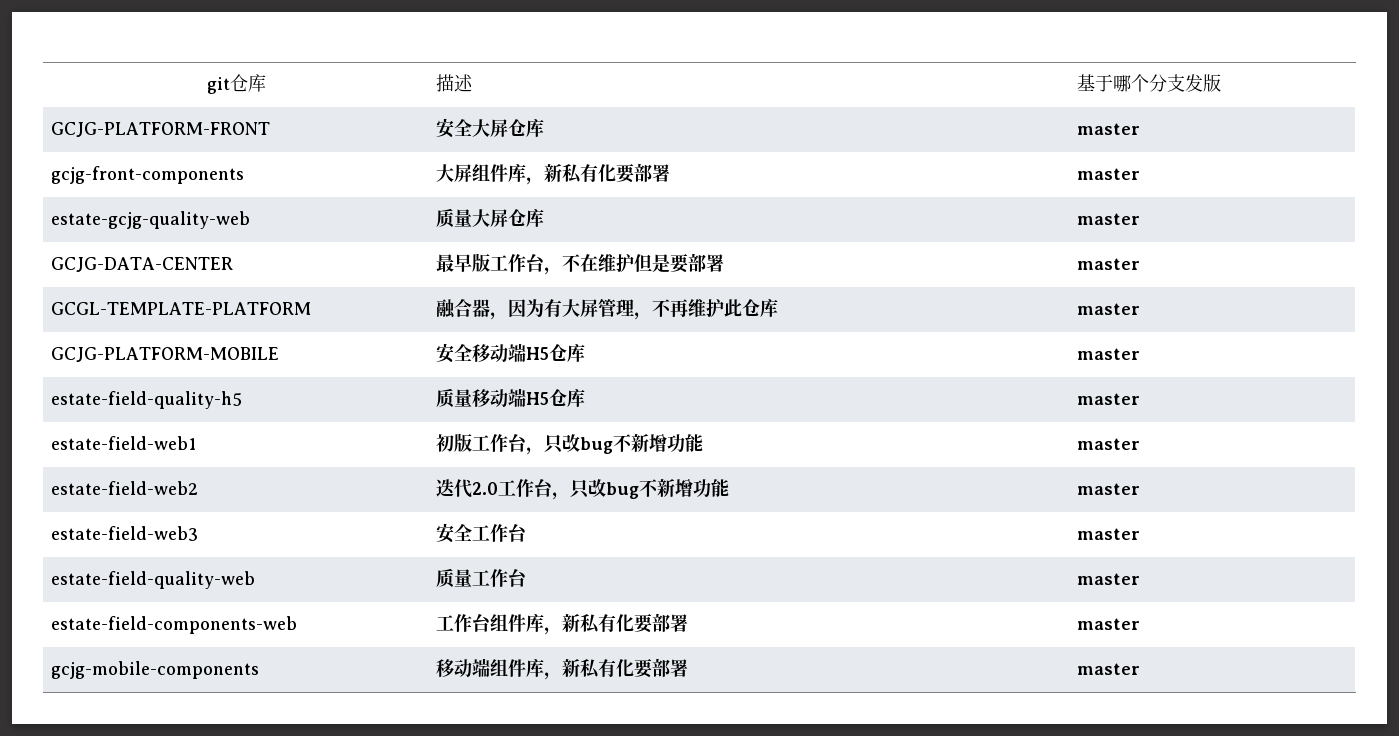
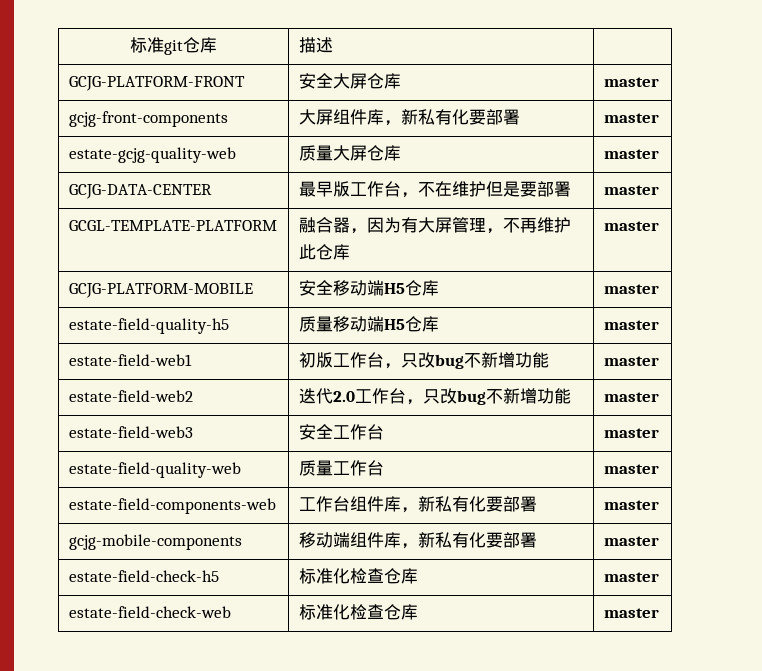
- git仓库 | 描述 | 基于哪个分支发版
+ 标准git仓库 | 描述 |
+ estate-field-check-h5 | 标准化检查仓库 | master
+ estate-field-check-web | 标准化检查仓库 | master

